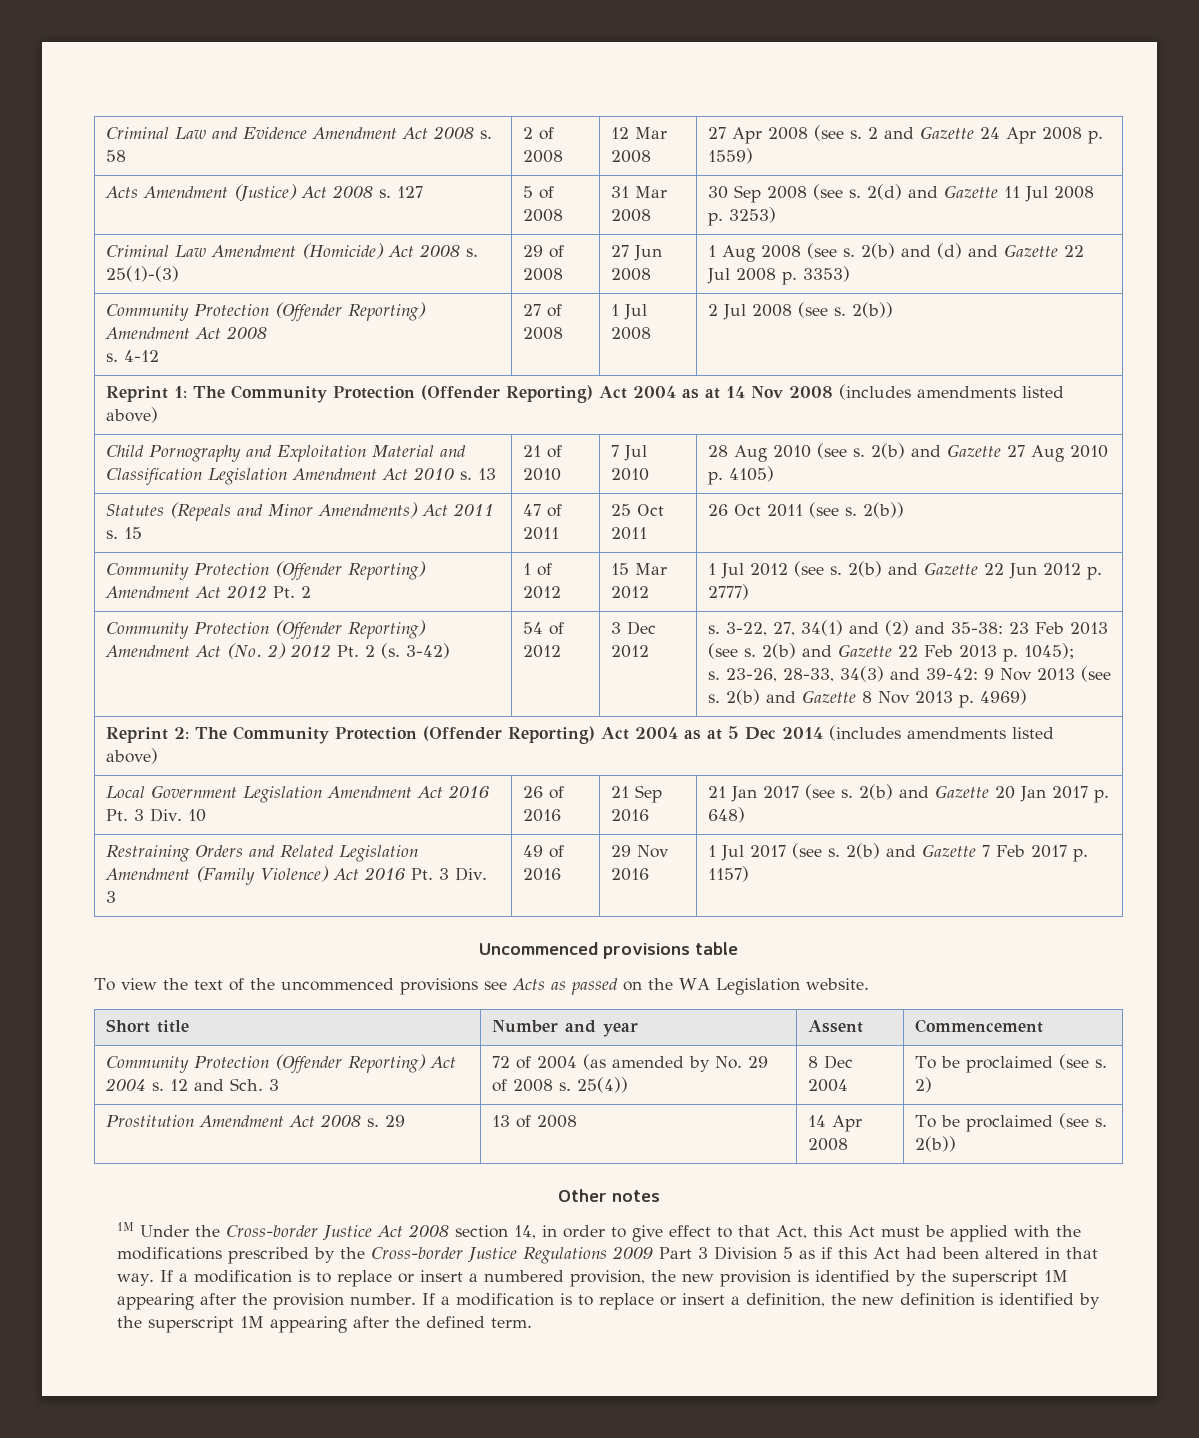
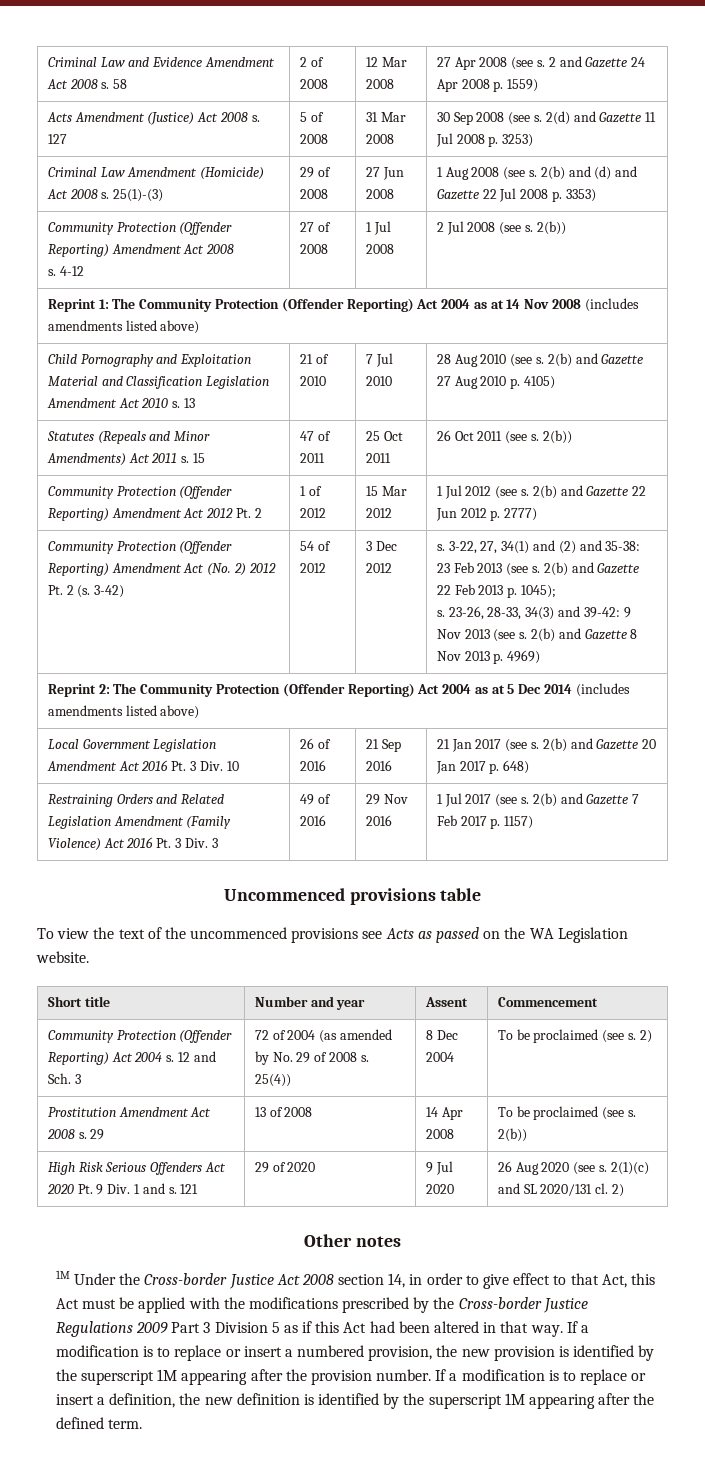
+ High Risk Serious Offenders Act 2020 Pt. 9 Div. 1 and s. 121 | 29 of 2020 | 9 Jul 2020 | 26 Aug 2020 (see s. 2(1)(c) and SL 2020/131 cl. 2)

